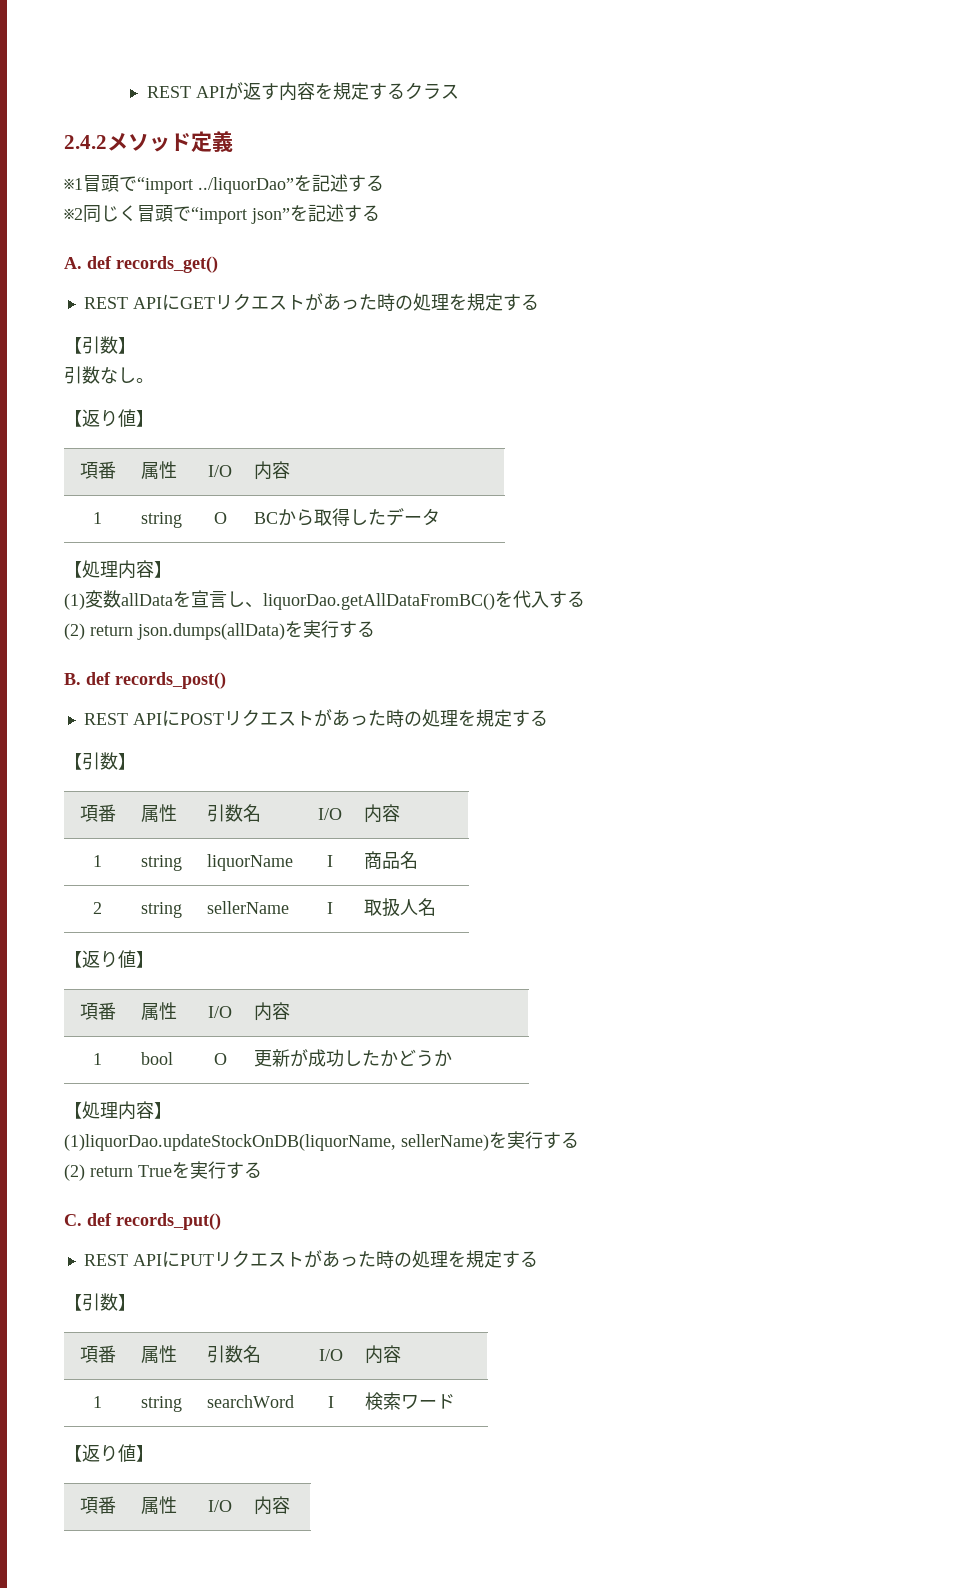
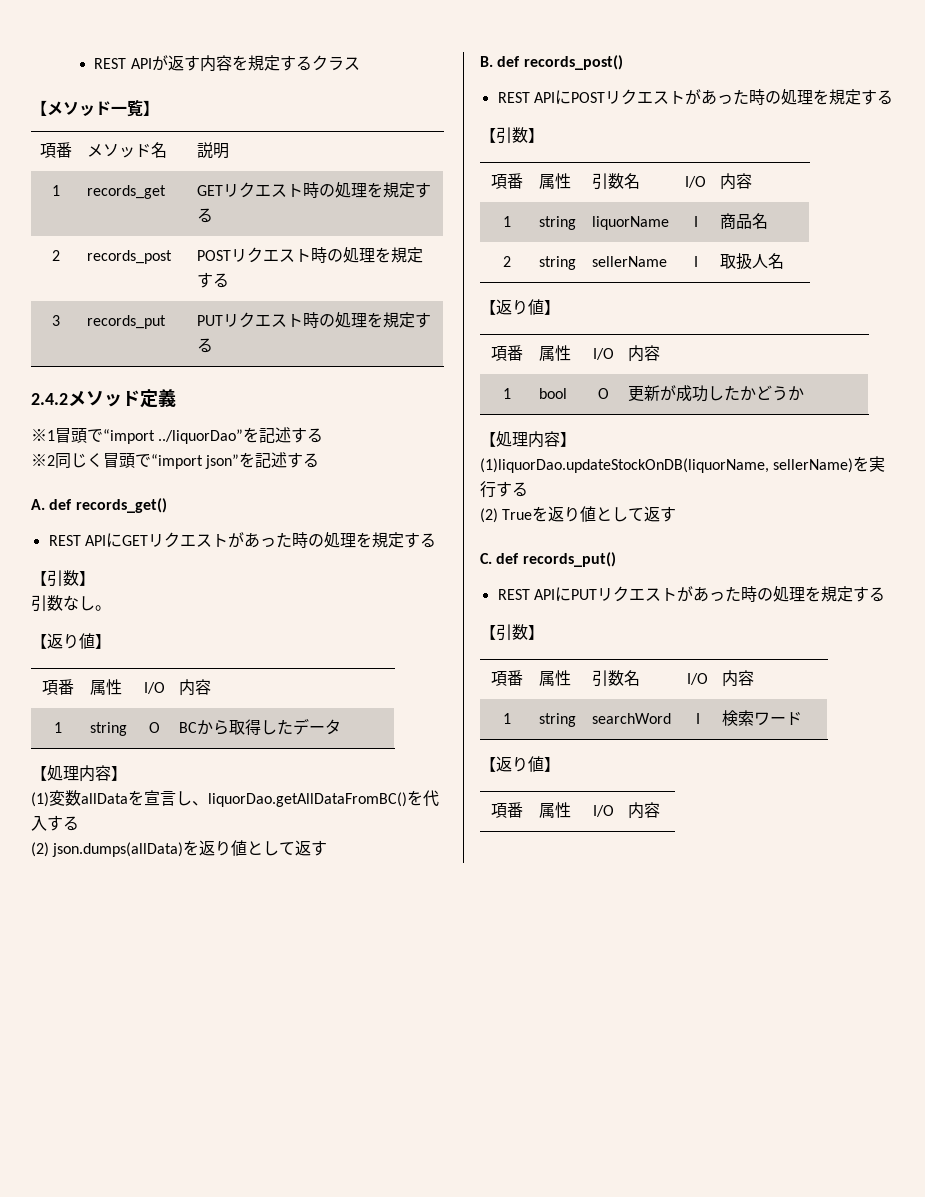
+ 【メソッド一覧】
+ 項番 | メソッド名 | 説明
+ 1 | records_get | GETリクエスト時の処理を規定する
+ 2 | records_post | POSTリクエスト時の処理を規定する
+ 3 | records_put | PUTリクエスト時の処理を規定する
- (2) return json.dumps(allData)を実行する
+ (2) json.dumps(allData)を返り値として返す
- (2) return Trueを実行する
+ (2) Trueを返り値として返す

